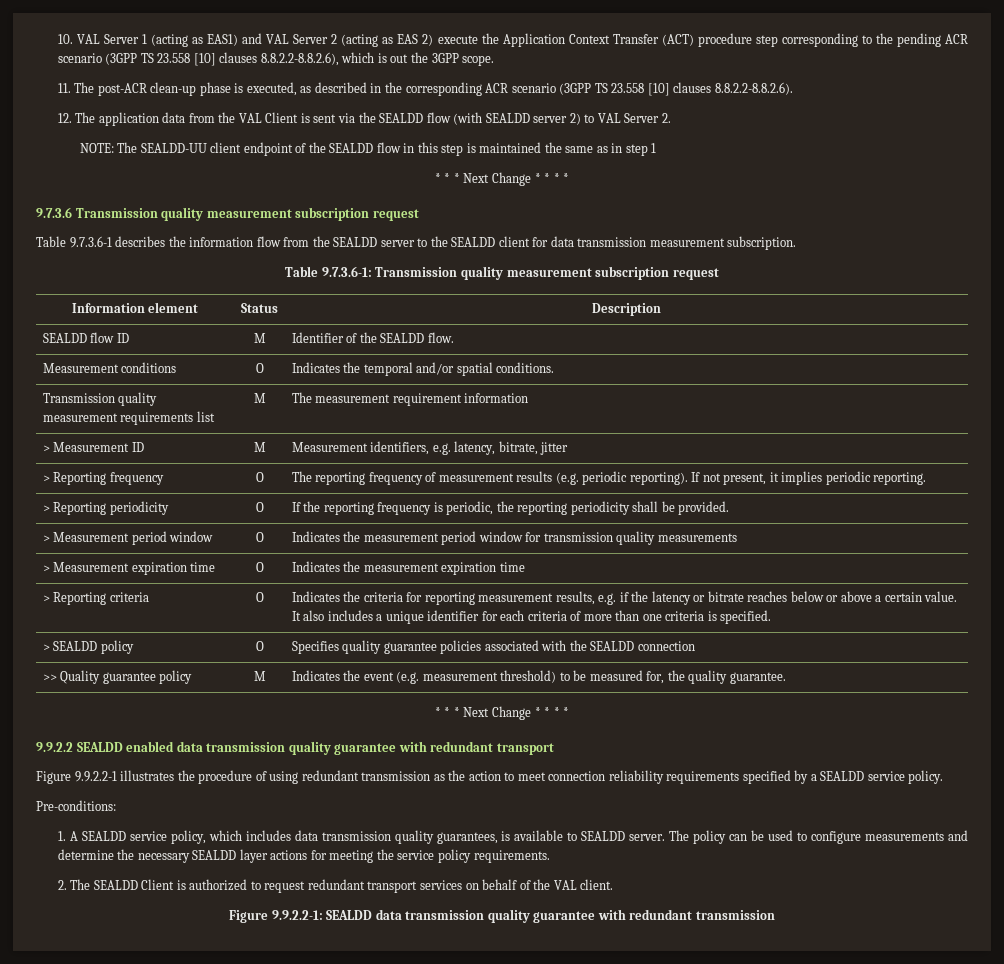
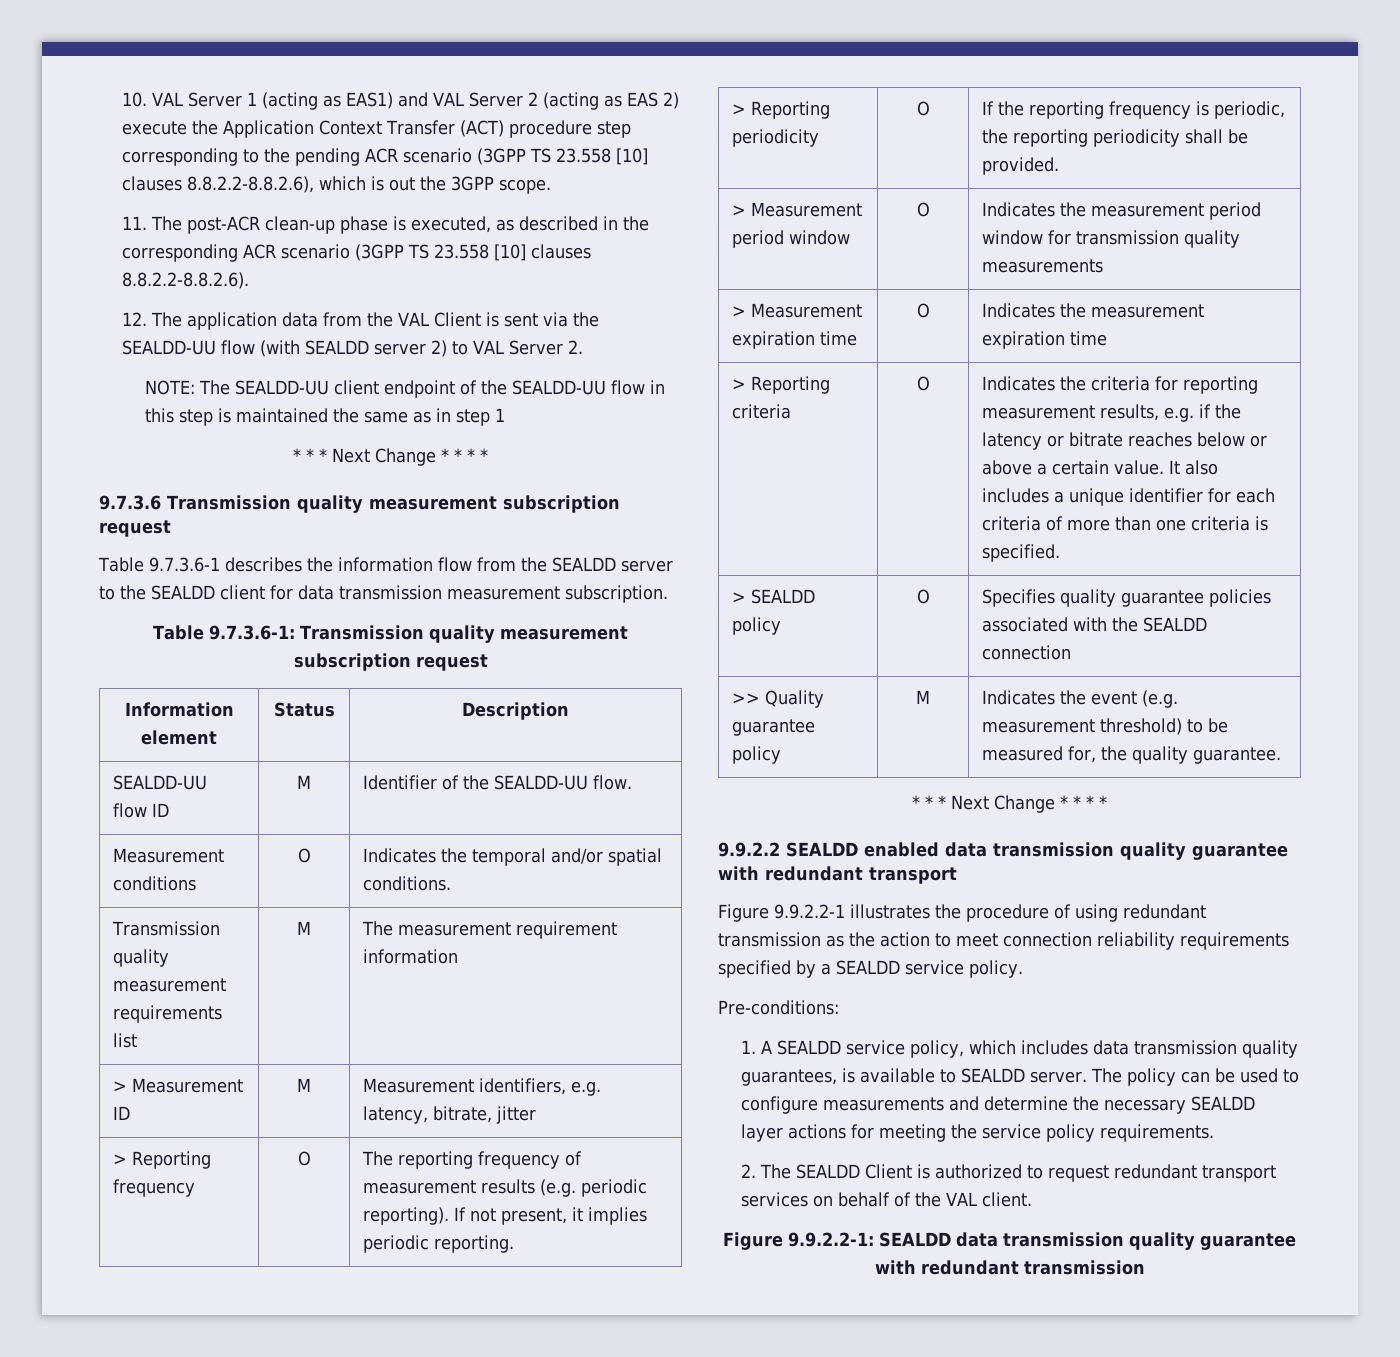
- 12. The application data from the VAL Client is sent via the SEALDD flow (with SEALDD server 2) to VAL Server 2.
+ 12. The application data from the VAL Client is sent via the SEALDD-UU flow (with SEALDD server 2) to VAL Server 2.
- NOTE: The SEALDD-UU client endpoint of the SEALDD flow in this step is maintained the same as in step 1
+ NOTE: The SEALDD-UU client endpoint of the SEALDD-UU flow in this step is maintained the same as in step 1
- SEALDD flow ID | M | Identifier of the SEALDD flow.
+ SEALDD-UU flow ID | M | Identifier of the SEALDD-UU flow.

